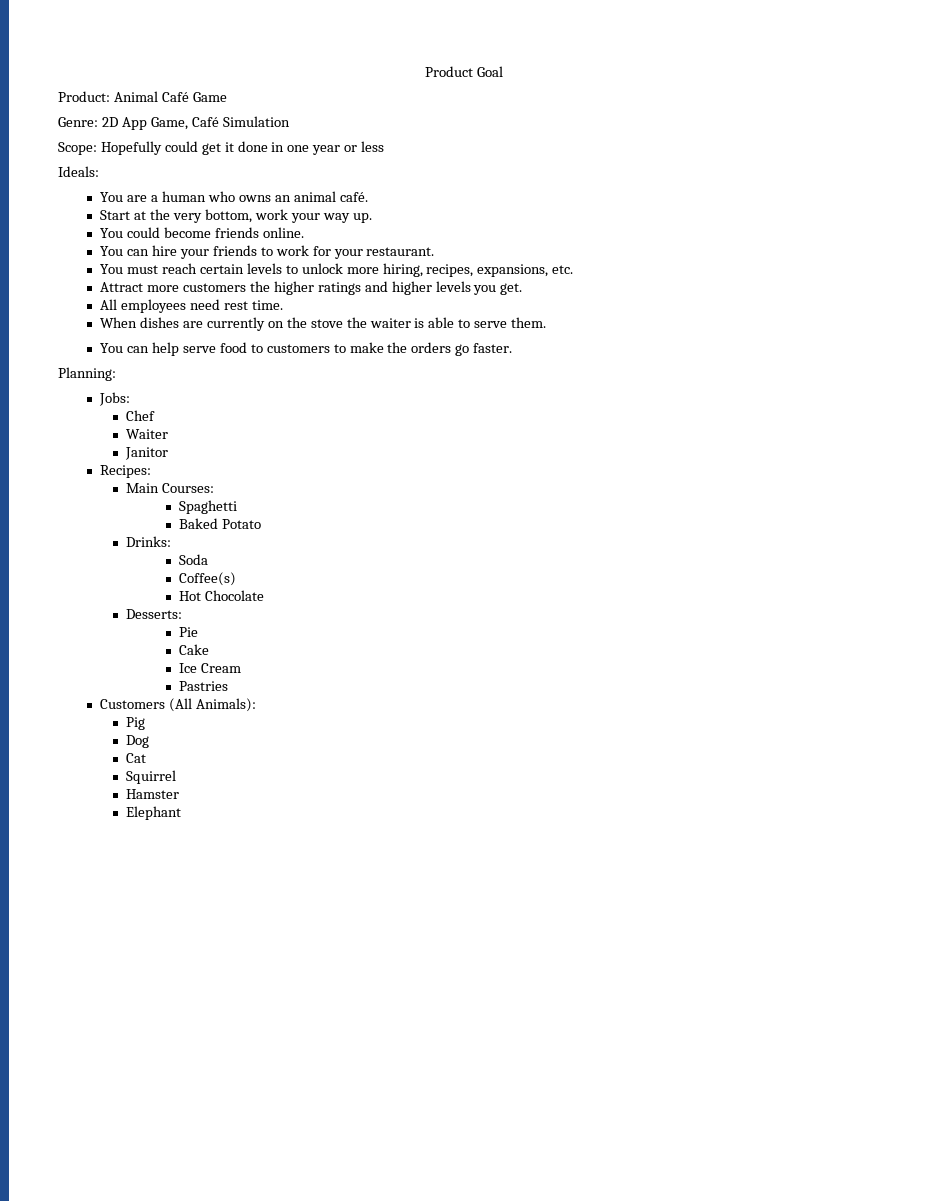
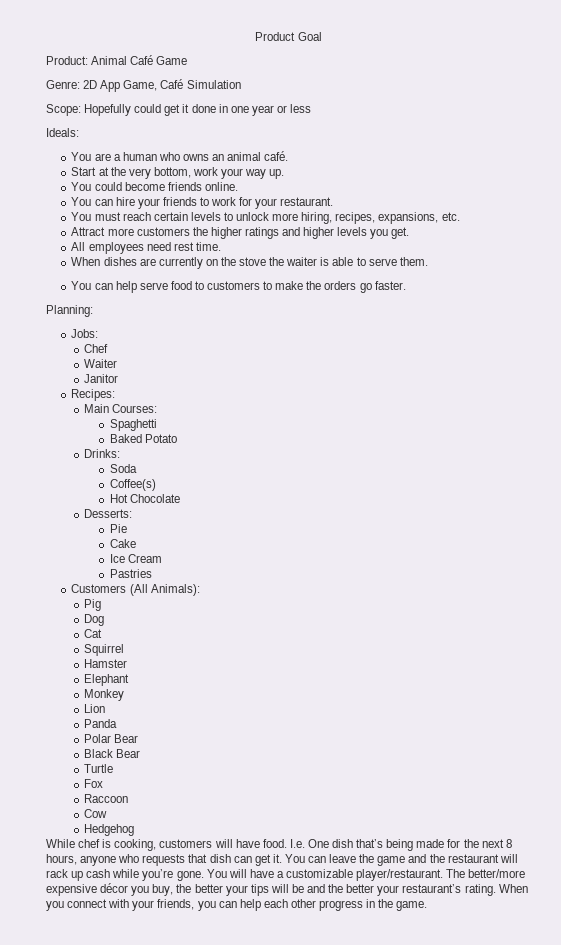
+ Monkey
+ Lion
+ Panda
+ Polar Bear
+ Black Bear
+ Turtle
+ Fox
+ Raccoon
+ Cow
+ Hedgehog
+ While chef is cooking, customers will have food. I.e. One dish that’s being made for the next 8 hours, anyone who requests that dish can get it. You can leave the game and the restaurant will rack up cash while you’re gone. You will have a customizable player/restaurant. The better/more expensive décor you buy, the better your tips will be and the better your restaurant’s rating. When you connect with your friends, you can help each other progress in the game.

